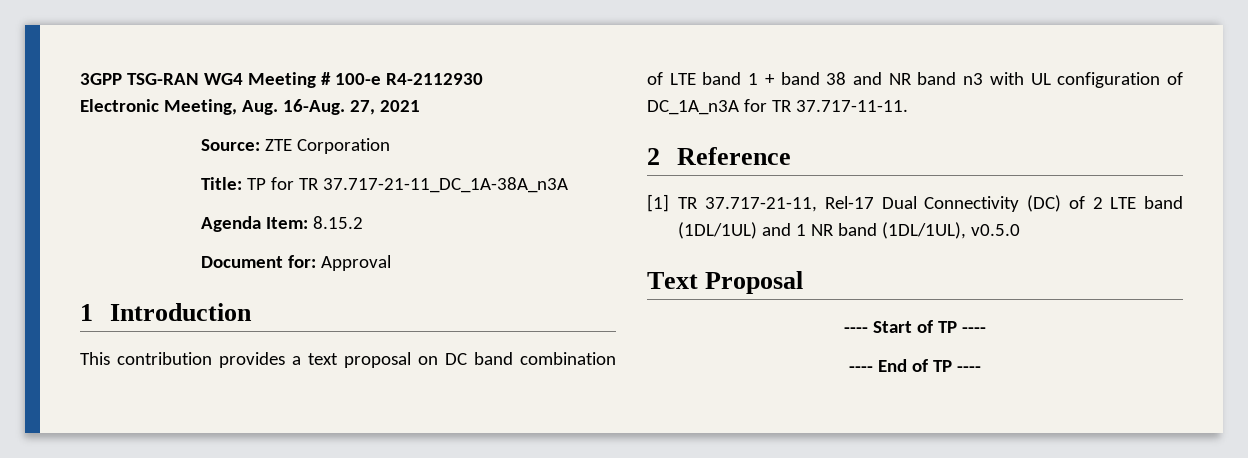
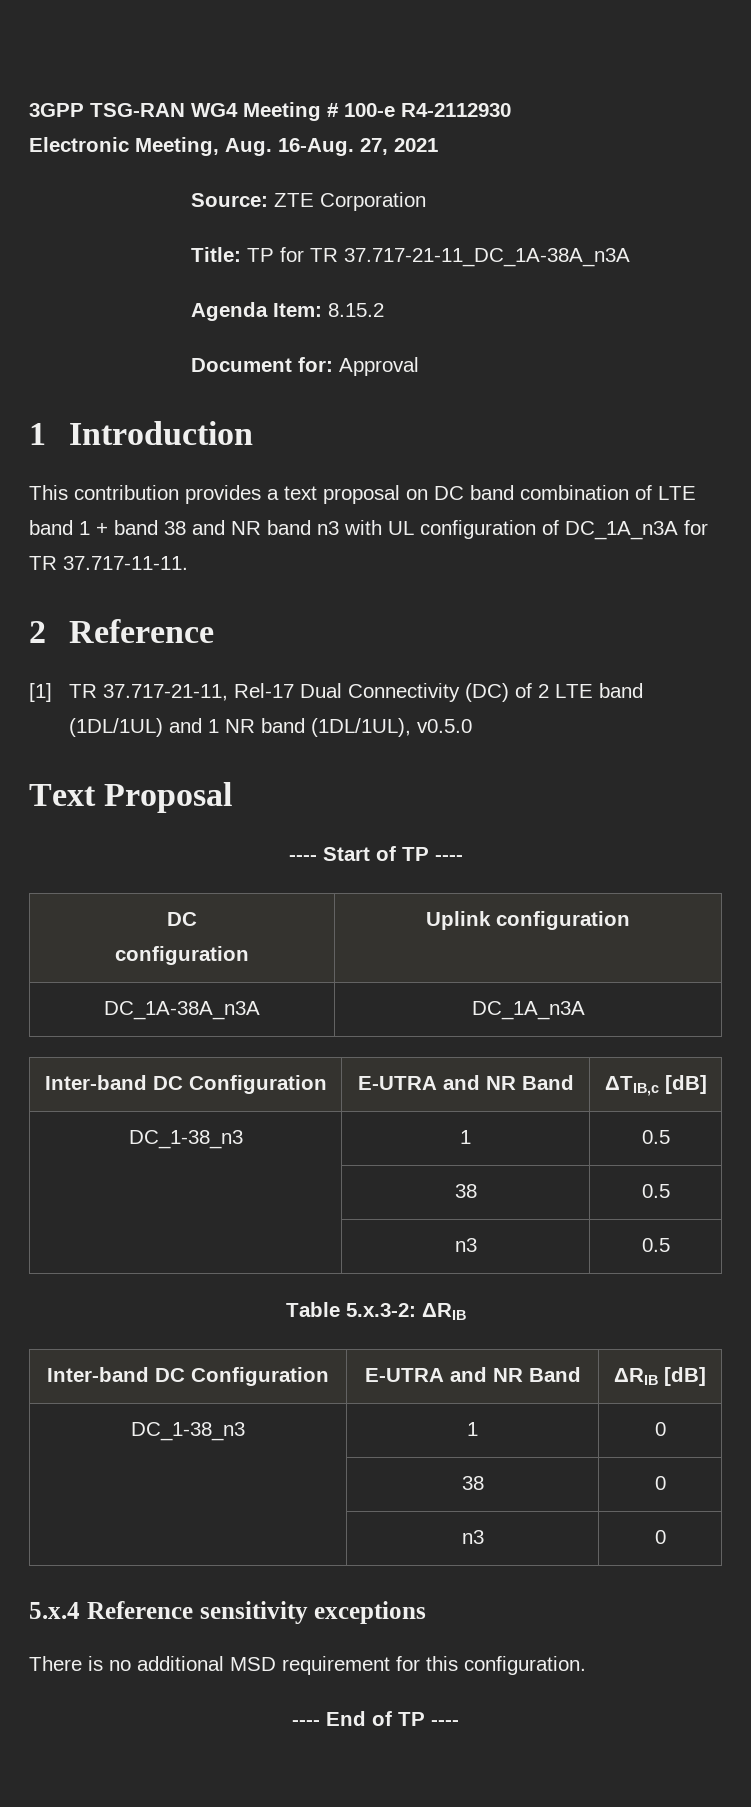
  ---- Start of TP ----
+ DC
+ configuration | Uplink configuration
+ DC_1A-38A_n3A | DC_1A_n3A
+ Inter-band DC Configuration | E-UTRA and NR Band | ΔTIB,c [dB]
+ DC_1-38_n3 | 1 | 0.5
+ | 38 | 0.5
+ | n3 | 0.5
+ Table 5.x.3-2: ΔRIB
+ Inter-band DC Configuration | E-UTRA and NR Band | ΔRIB [dB]
+ DC_1-38_n3 | 1 | 0
+ | 38 | 0
+ | n3 | 0
+ 5.x.4 Reference sensitivity exceptions
+ There is no additional MSD requirement for this configuration.

